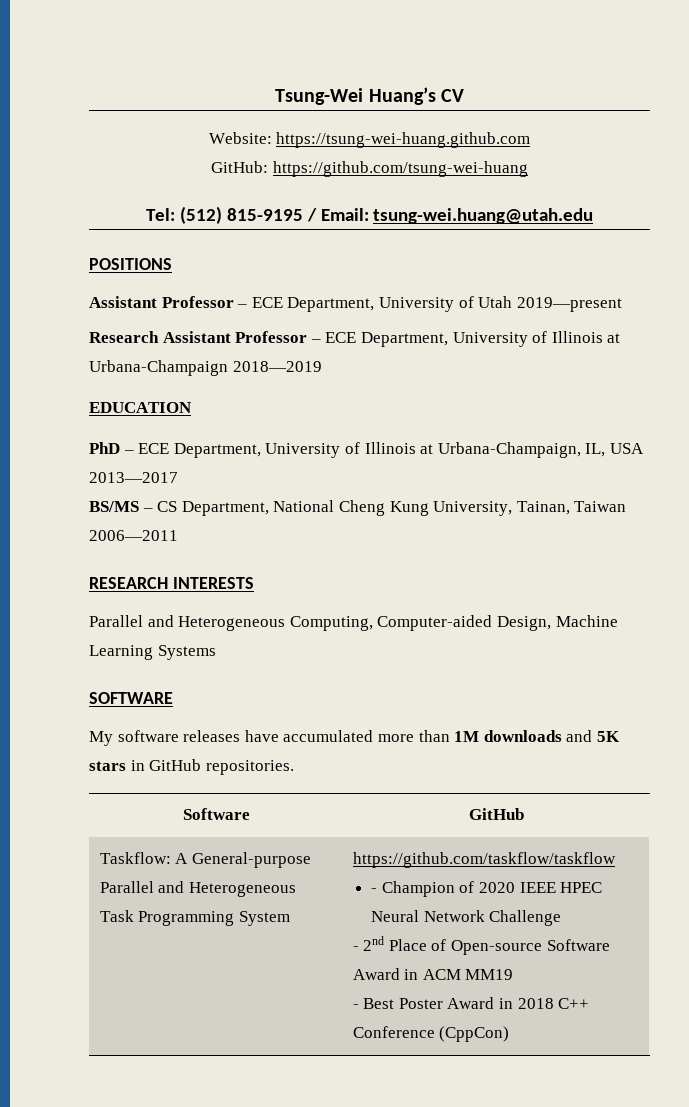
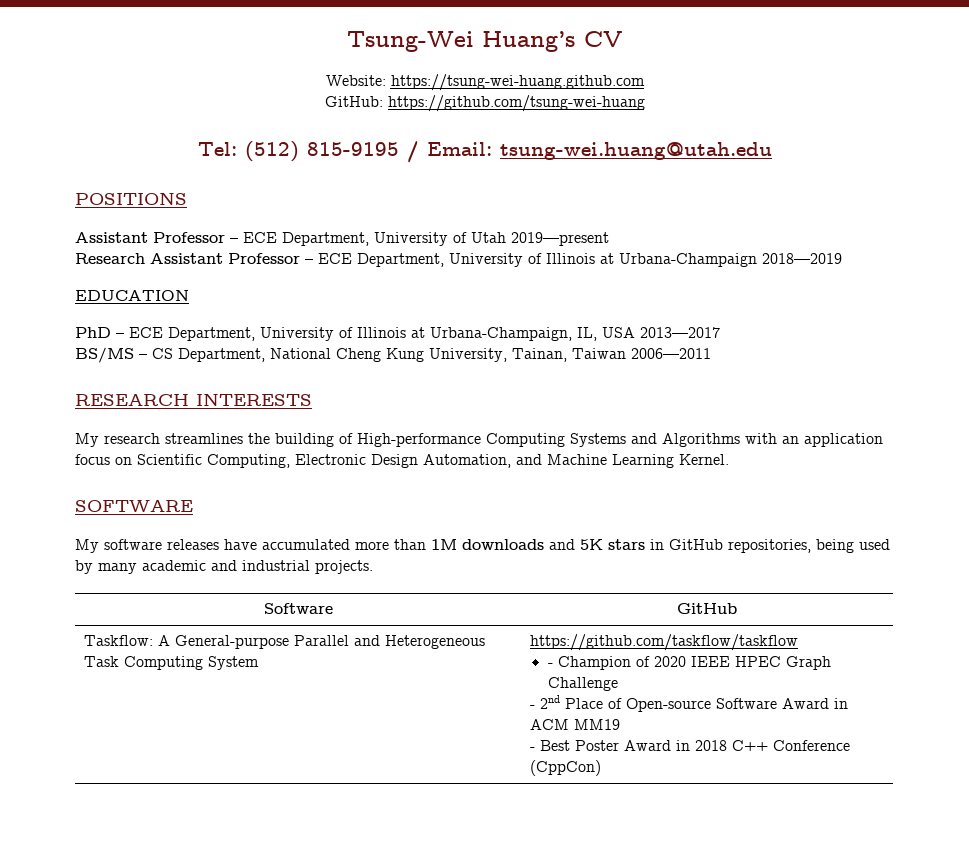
- Parallel and Heterogeneous Computing, Computer-aided Design, Machine Learning Systems
+ My research streamlines the building of High-performance Computing Systems and Algorithms with an application focus on Scientific Computing, Electronic Design Automation, and Machine Learning Kernel.
- My software releases have accumulated more than 1M downloads and 5K stars in GitHub repositories.
+ My software releases have accumulated more than 1M downloads and 5K stars in GitHub repositories, being used by many academic and industrial projects.
- Taskflow: A General-purpose Parallel and Heterogeneous Task Programming System | https://github.com/taskflow/taskflow
- - Champion of 2020 IEEE HPEC Neural Network Challenge
+ Taskflow: A General-purpose Parallel and Heterogeneous Task Computing System | https://github.com/taskflow/taskflow
+ - Champion of 2020 IEEE HPEC Graph Challenge

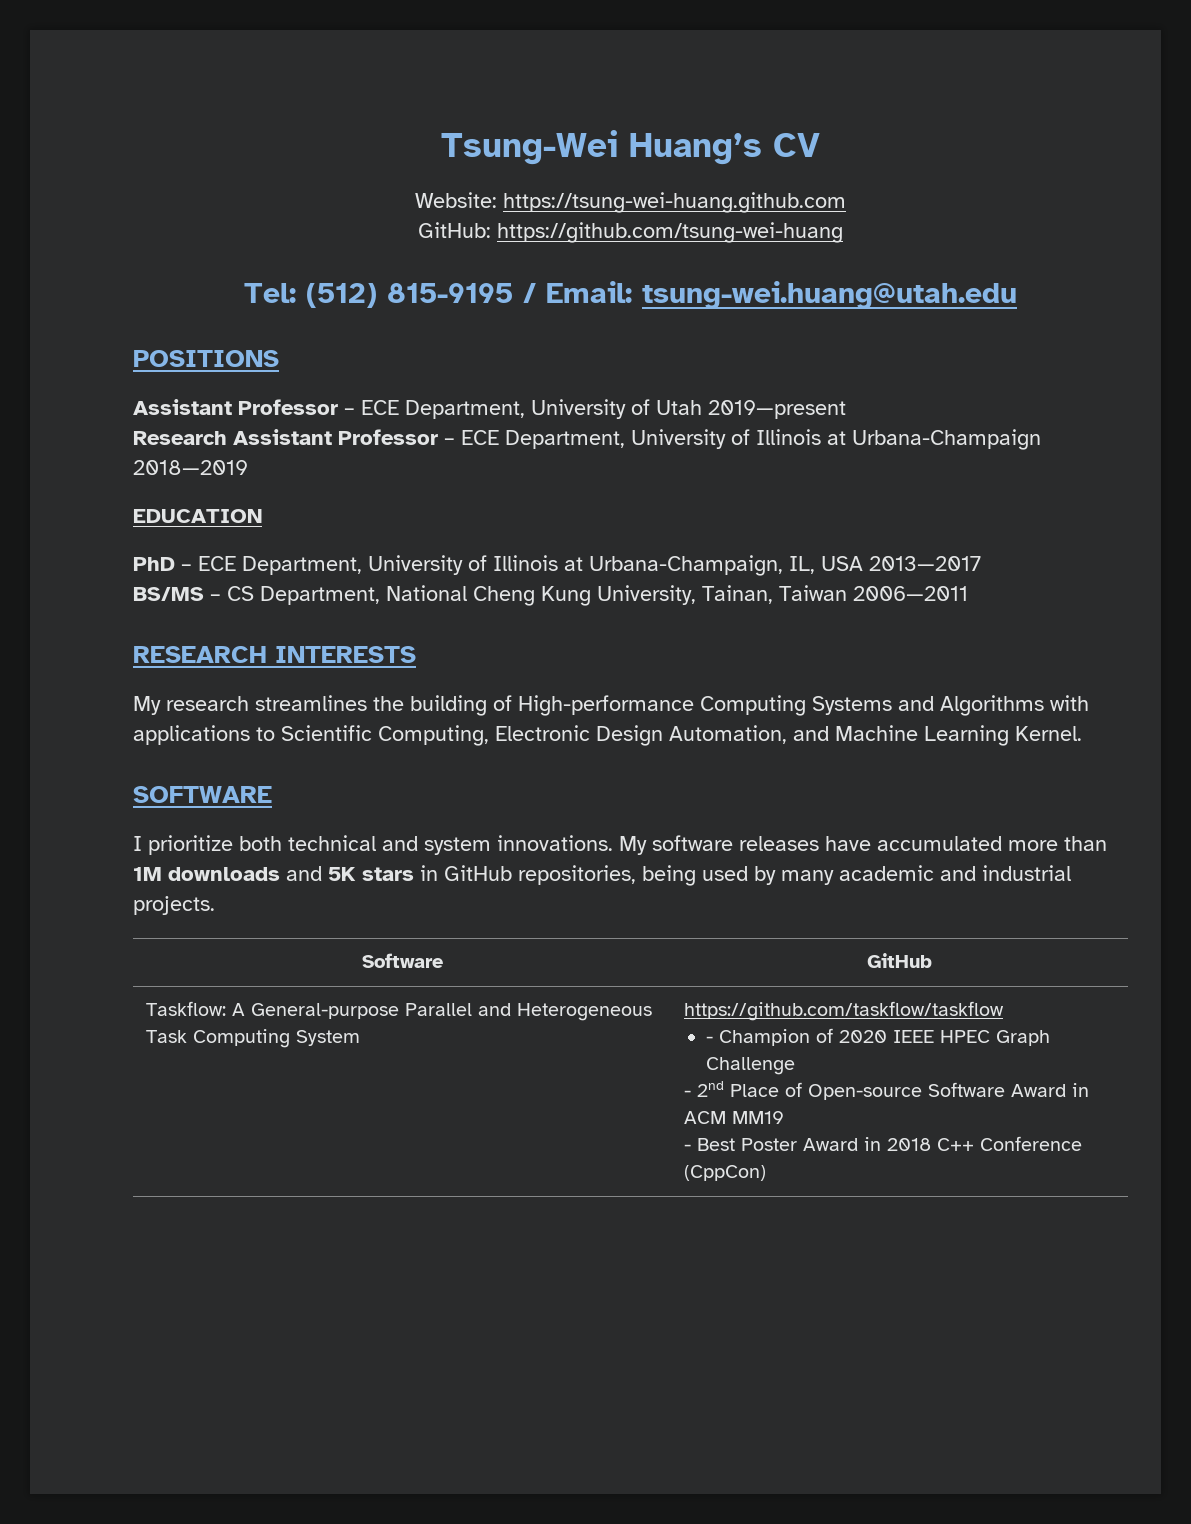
- My research streamlines the building of High-performance Computing Systems and Algorithms with an application focus on Scientific Computing, Electronic Design Automation, and Machine Learning Kernel.
+ My research streamlines the building of High-performance Computing Systems and Algorithms with applications to Scientific Computing, Electronic Design Automation, and Machine Learning Kernel.
+ I prioritize both technical and system innovations.

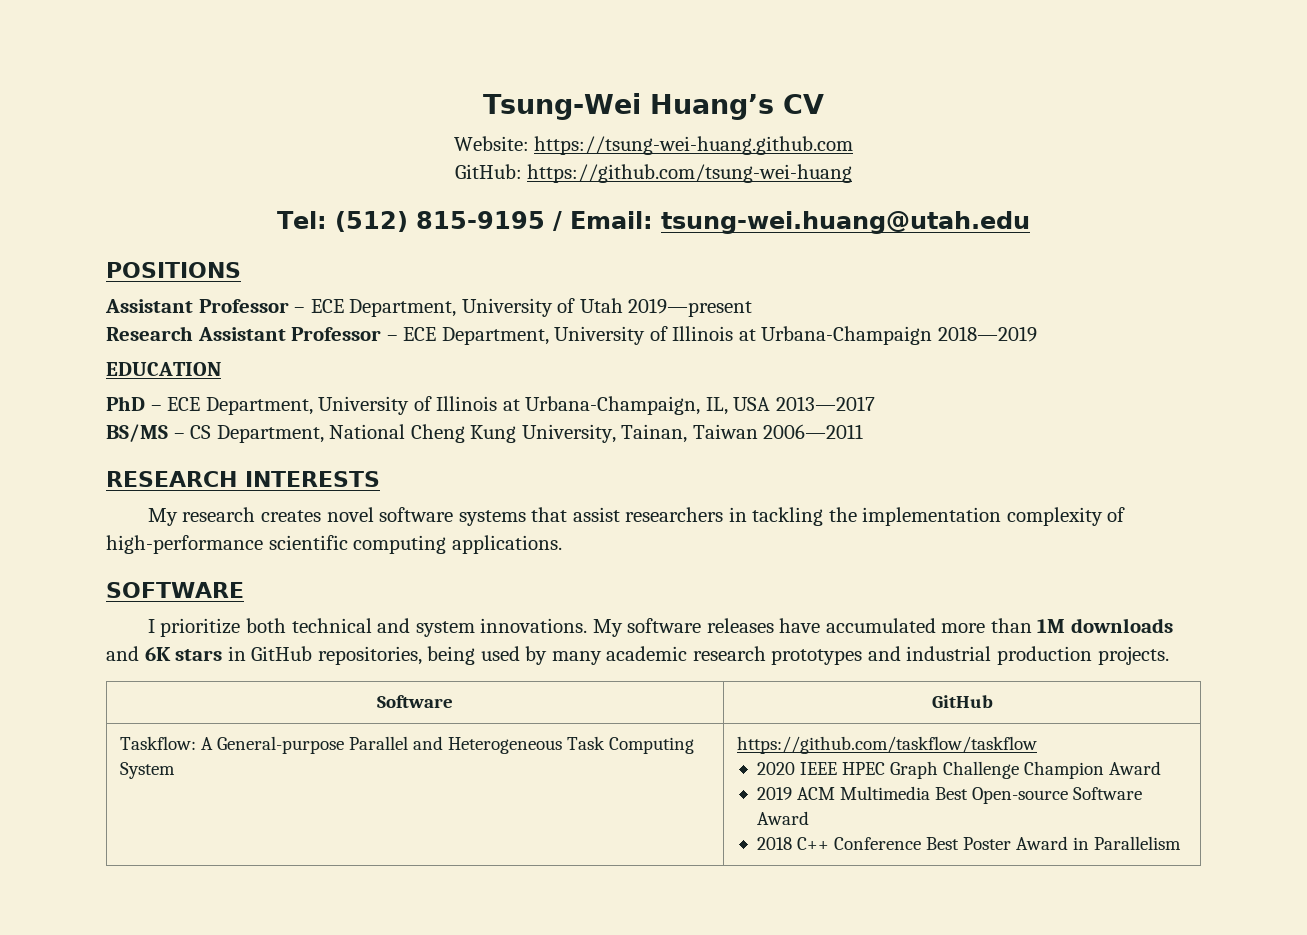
- My research streamlines the building of High-performance Computing Systems and Algorithms with applications to Scientific Computing, Electronic Design Automation, and Machine Learning Kernel.
+ My research creates novel software systems that assist researchers in tackling the implementation complexity of high-performance scientific computing applications.
- My software releases have accumulated more than 1M downloads and 5K stars in GitHub repositories, being used by many academic and industrial projects.
+ My software releases have accumulated more than 1M downloads and 6K stars in GitHub repositories, being used by many academic research prototypes and industrial production projects.
  Taskflow: A General-purpose Parallel and Heterogeneous Task Computing System | https://github.com/taskflow/taskflow
- - Champion of 2020 IEEE HPEC Graph Challenge
- - 2nd Place of Open-source Software Award in ACM MM19
- - Best Poster Award in 2018 C++ Conference (CppCon)
+ 2020 IEEE HPEC Graph Challenge Champion Award
+ 2019 ACM Multimedia Best Open-source Software Award
+ 2018 C++ Conference Best Poster Award in Parallelism

